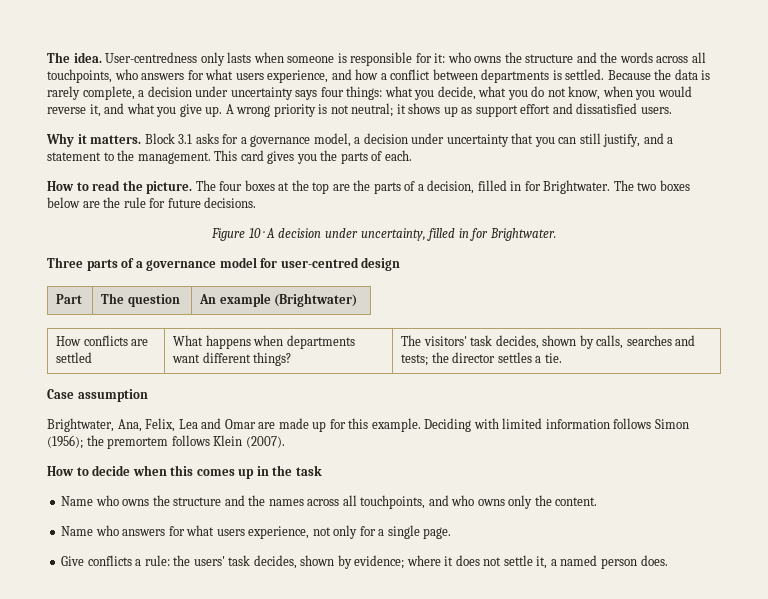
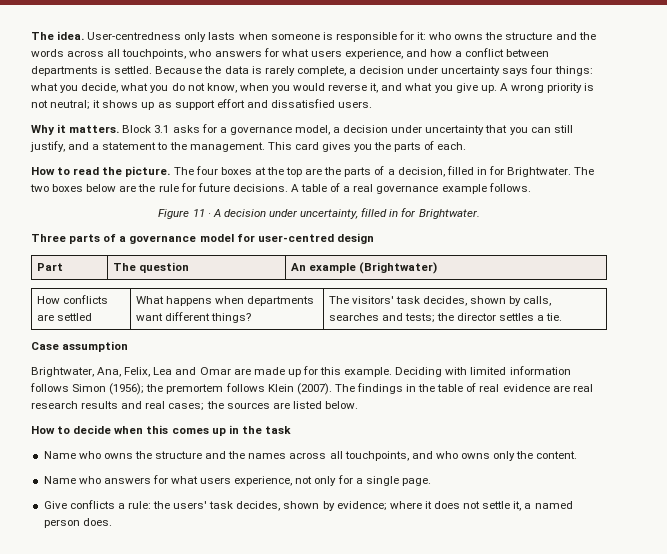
+ A table of a real governance example follows.
- Figure 10 · A decision under uncertainty, filled in for Brightwater.
+ Figure 11 · A decision under uncertainty, filled in for Brightwater.
+ The findings in the table of real evidence are real research results and real cases; the sources are listed below.

